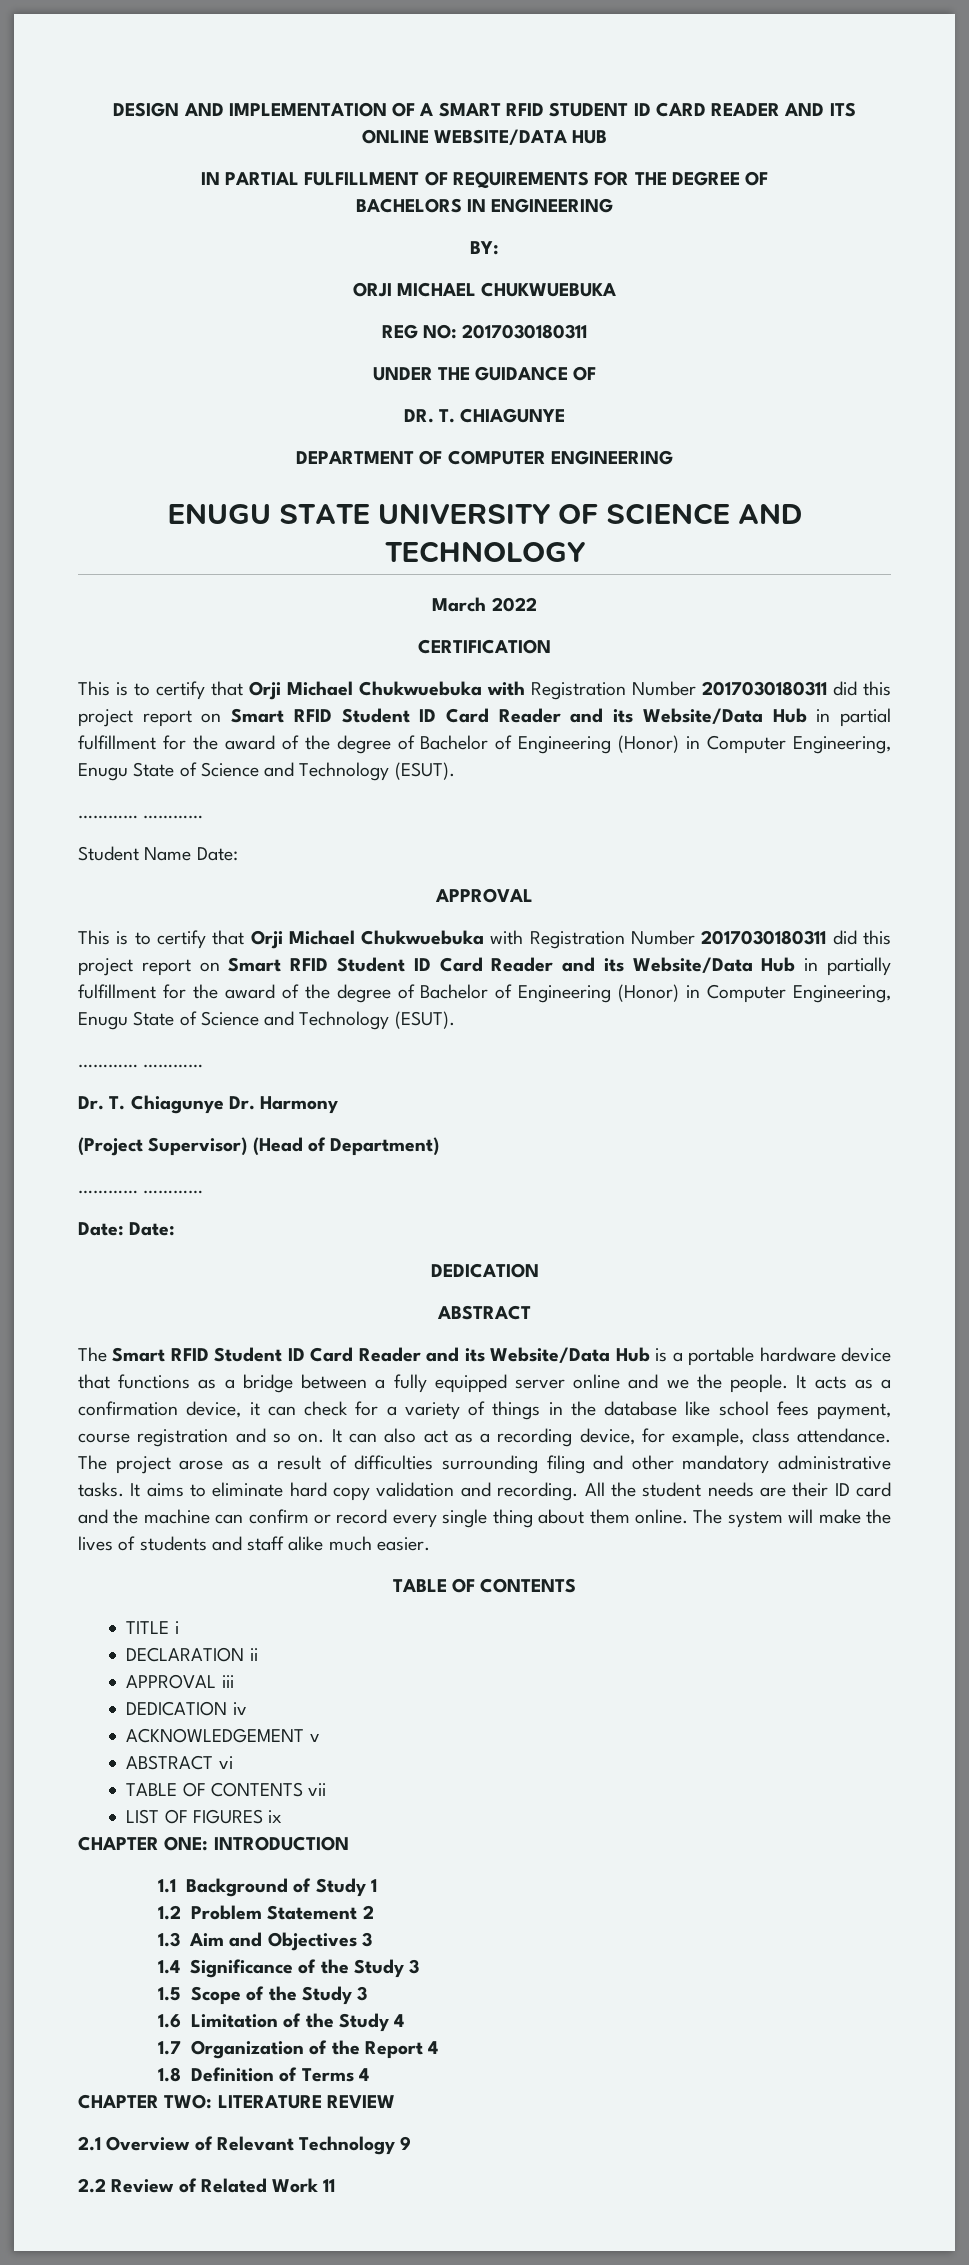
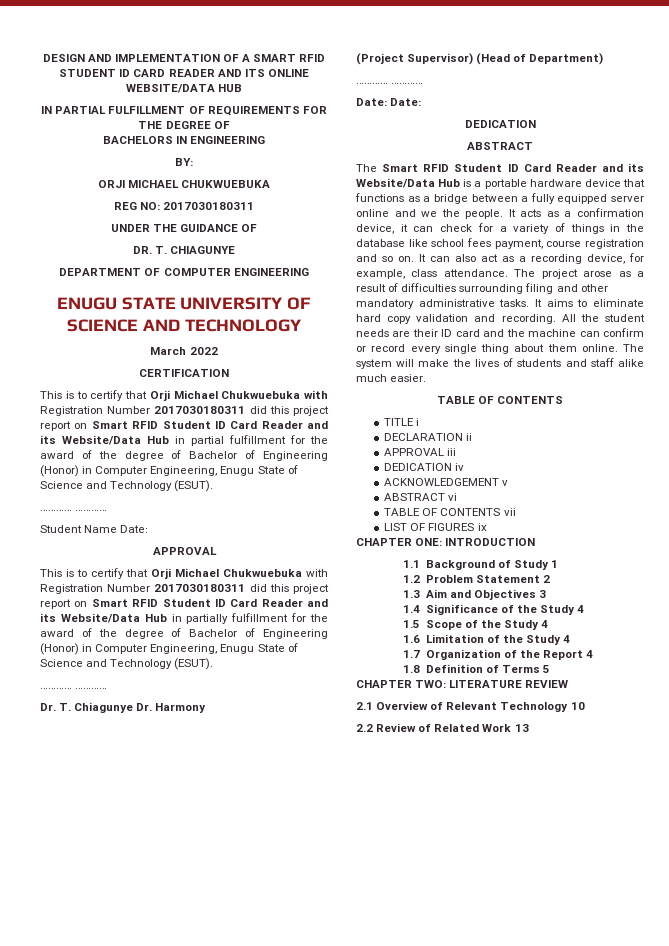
- 1.4 Significance of the Study 3
+ 1.4 Significance of the Study 4
- 1.5 Scope of the Study 3
+ 1.5 Scope of the Study 4
- 1.8 Definition of Terms 4
+ 1.8 Definition of Terms 5
- 2.1 Overview of Relevant Technology 9
+ 2.1 Overview of Relevant Technology 10
- 2.2 Review of Related Work 11
+ 2.2 Review of Related Work 13

